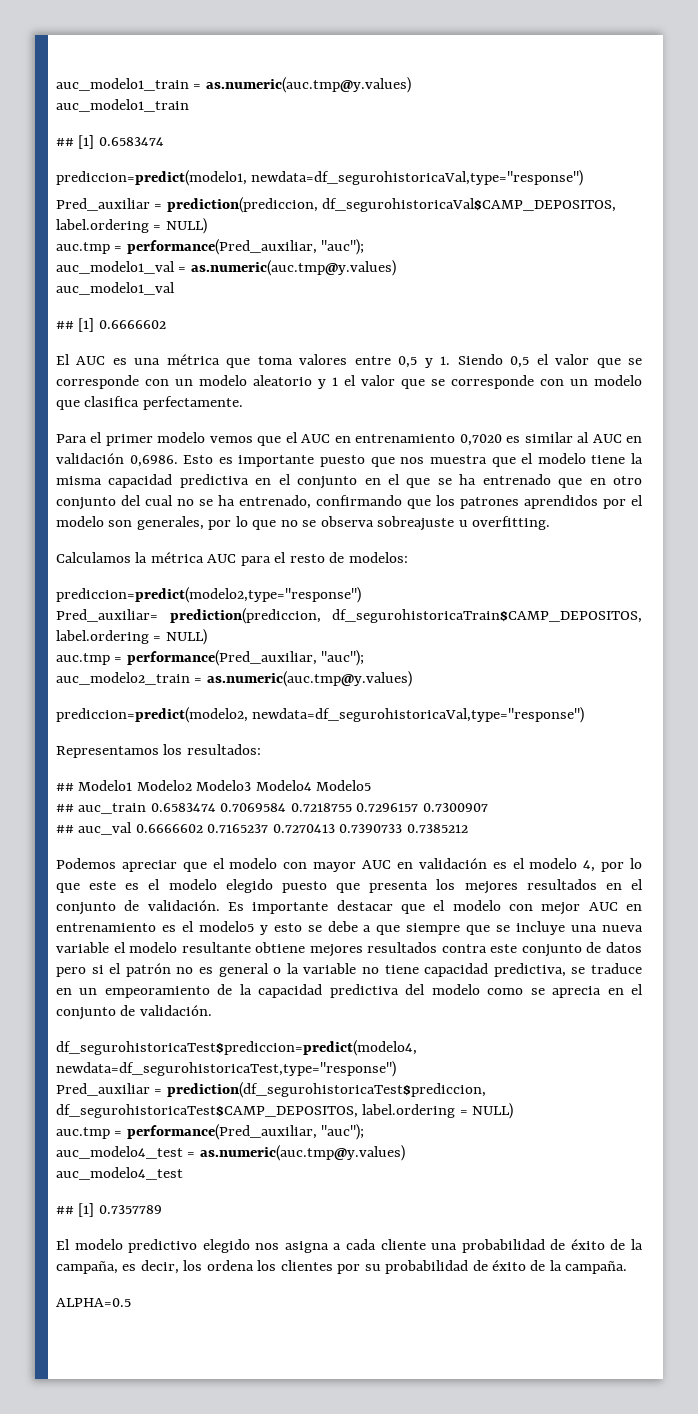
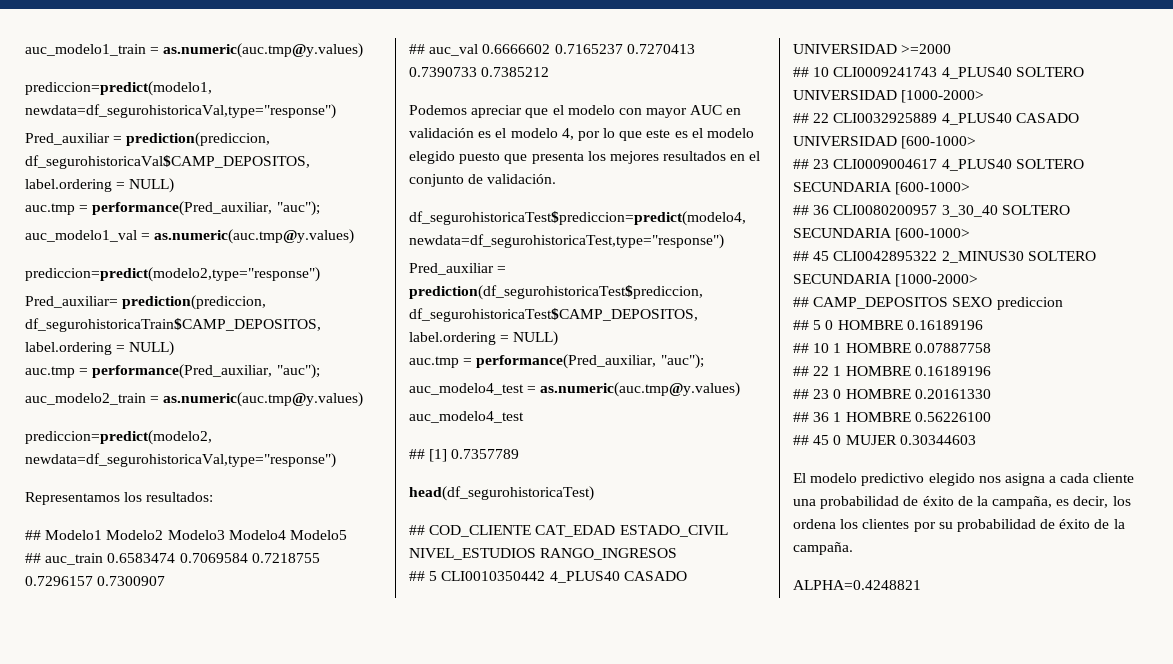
  auc_modelo1_train = as.numeric(auc.tmp@y.values)
- auc_modelo1_train
- ## [1] 0.6583474
  auc_modelo1_val = as.numeric(auc.tmp@y.values)
- auc_modelo1_val
- ## [1] 0.6666602
- El AUC es una métrica que toma valores entre 0,5 y 1. Siendo 0,5 el valor que se corresponde con un modelo aleatorio y 1 el valor que se corresponde con un modelo que clasifica perfectamente.
- Para el primer modelo vemos que el AUC en entrenamiento 0,7020 es similar al AUC en validación 0,6986. Esto es importante puesto que nos muestra que el modelo tiene la misma capacidad predictiva en el conjunto en el que se ha entrenado que en otro conjunto del cual no se ha entrenado, confirmando que los patrones aprendidos por el modelo son generales, por lo que no se observa sobreajuste u overfitting.
- Calculamos la métrica AUC para el resto de modelos:
- Es importante destacar que el modelo con mejor AUC en entrenamiento es el modelo5 y esto se debe a que siempre que se incluye una nueva variable el modelo resultante obtiene mejores resultados contra este conjunto de datos pero si el patrón no es general o la variable no tiene capacidad predictiva, se traduce en un empeoramiento de la capacidad predictiva del modelo como se aprecia en el conjunto de validación.
+ head(df_segurohistoricaTest)
+ ## COD_CLIENTE CAT_EDAD ESTADO_CIVIL NIVEL_ESTUDIOS RANGO_INGRESOS
+ ## 5 CLI0010350442 4_PLUS40 CASADO UNIVERSIDAD >=2000
+ ## 10 CLI0009241743 4_PLUS40 SOLTERO UNIVERSIDAD [1000-2000>
+ ## 22 CLI0032925889 4_PLUS40 CASADO UNIVERSIDAD [600-1000>
+ ## 23 CLI0009004617 4_PLUS40 SOLTERO SECUNDARIA [600-1000>
+ ## 36 CLI0080200957 3_30_40 SOLTERO SECUNDARIA [600-1000>
+ ## 45 CLI0042895322 2_MINUS30 SOLTERO SECUNDARIA [1000-2000>
+ ## CAMP_DEPOSITOS SEXO prediccion
+ ## 5 0 HOMBRE 0.16189196
+ ## 10 1 HOMBRE 0.07887758
+ ## 22 1 HOMBRE 0.16189196
+ ## 23 0 HOMBRE 0.20161330
+ ## 36 1 HOMBRE 0.56226100
+ ## 45 0 MUJER 0.30344603
- ALPHA=0.5
+ ALPHA=0.4248821

